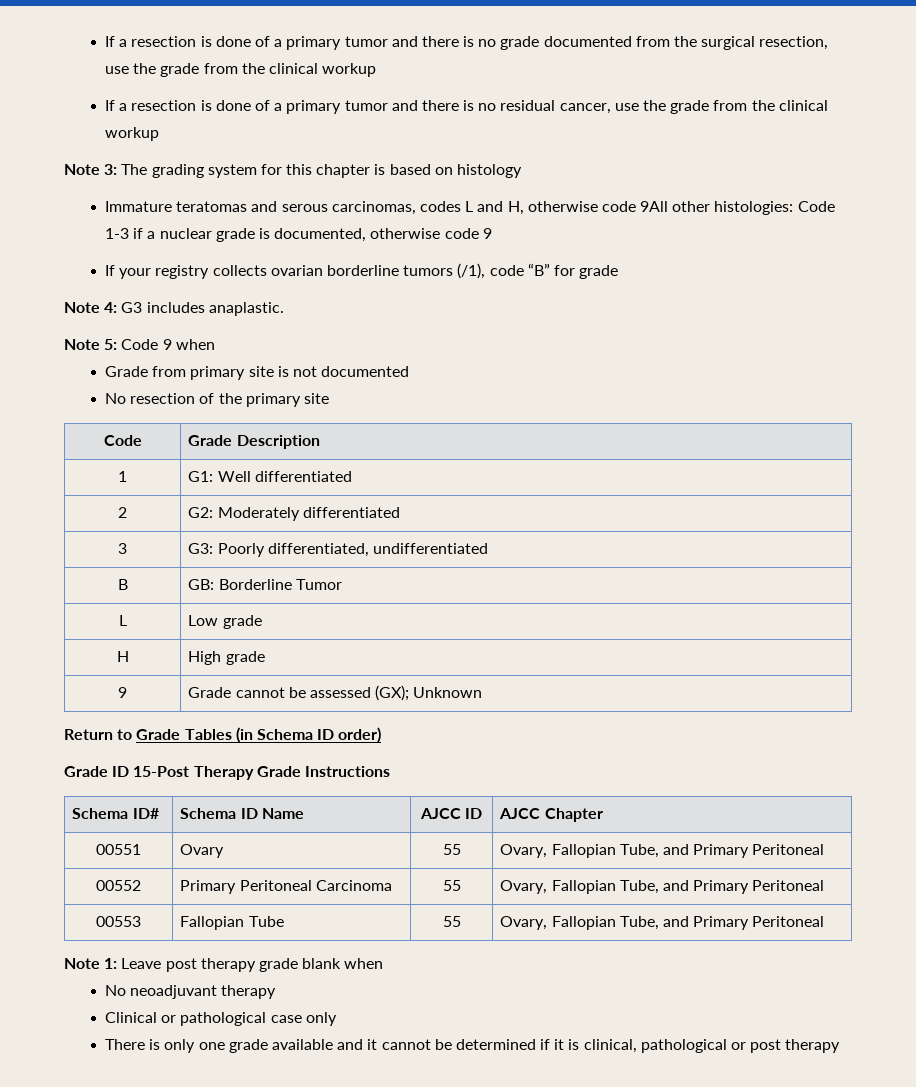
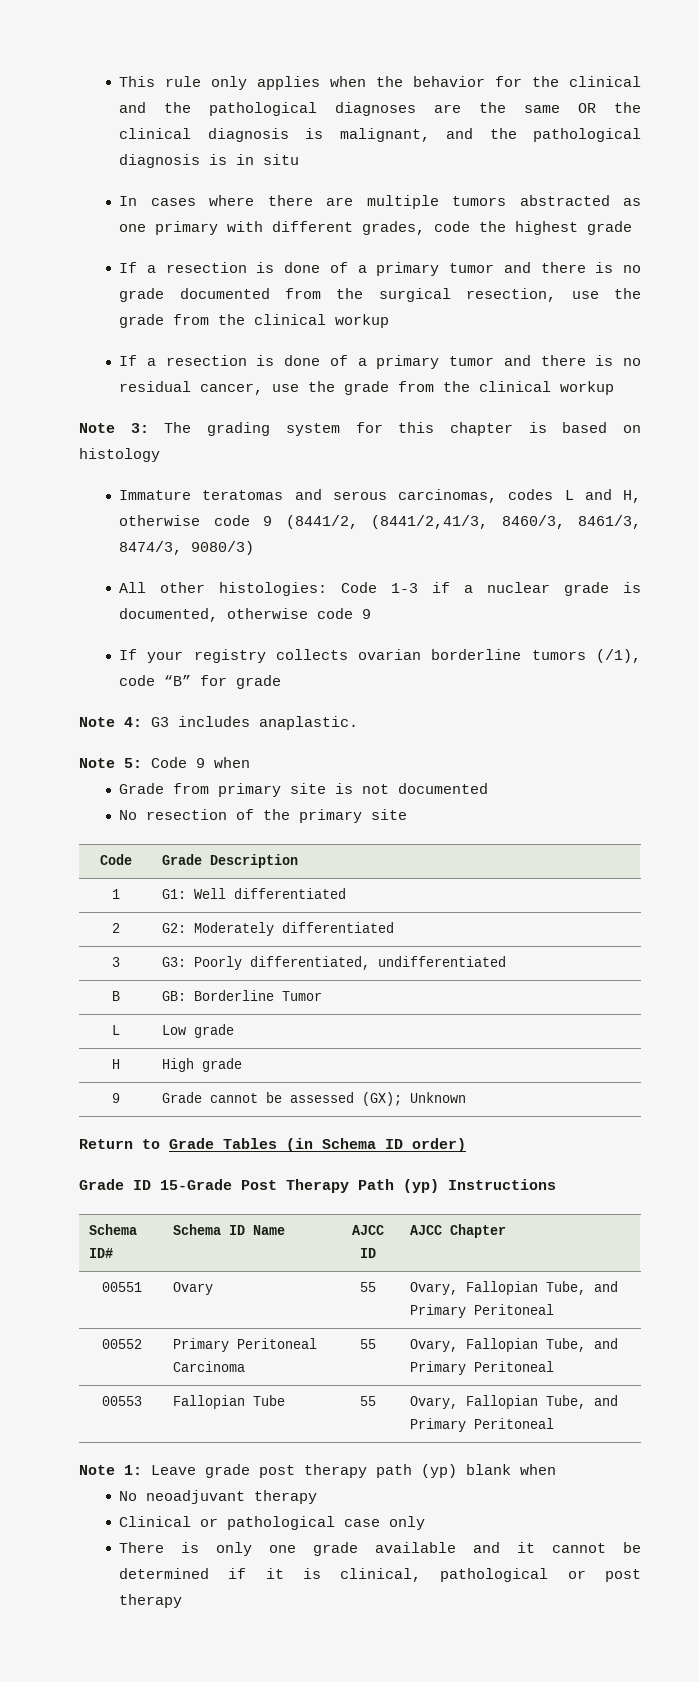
+ This rule only applies when the behavior for the clinical and the pathological diagnoses are the same OR the clinical diagnosis is malignant, and the pathological diagnosis is in situ
+ In cases where there are multiple tumors abstracted as one primary with different grades, code the highest grade
- Immature teratomas and serous carcinomas, codes L and H, otherwise code 9All other histologies: Code 1-3 if a nuclear grade is documented, otherwise code 9
+ Immature teratomas and serous carcinomas, codes L and H, otherwise code 9 (8441/2, (8441/2,41/3, 8460/3, 8461/3, 8474/3, 9080/3)
+ All other histologies: Code 1-3 if a nuclear grade is documented, otherwise code 9
- Grade ID 15-Post Therapy Grade Instructions
+ Grade ID 15-Grade Post Therapy Path (yp) Instructions
- Note 1: Leave post therapy grade blank when
+ Note 1: Leave grade post therapy path (yp) blank when

